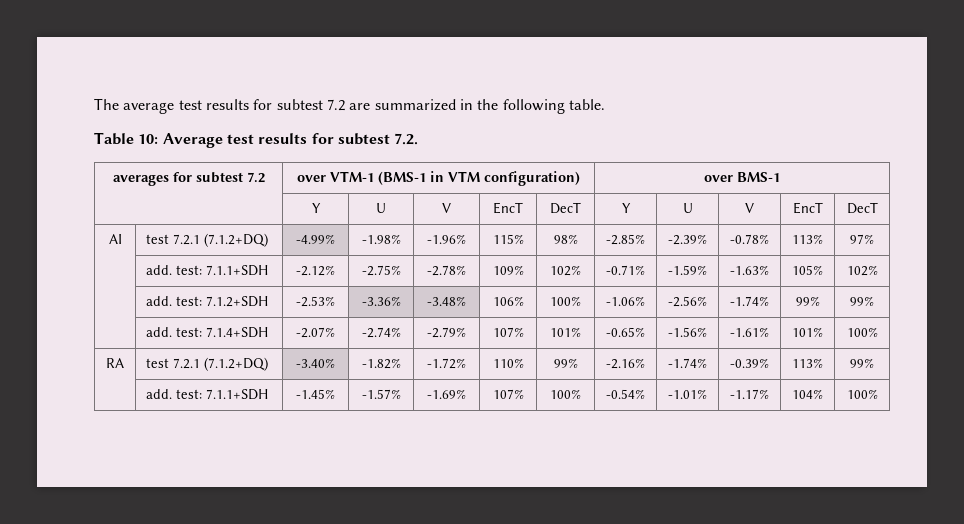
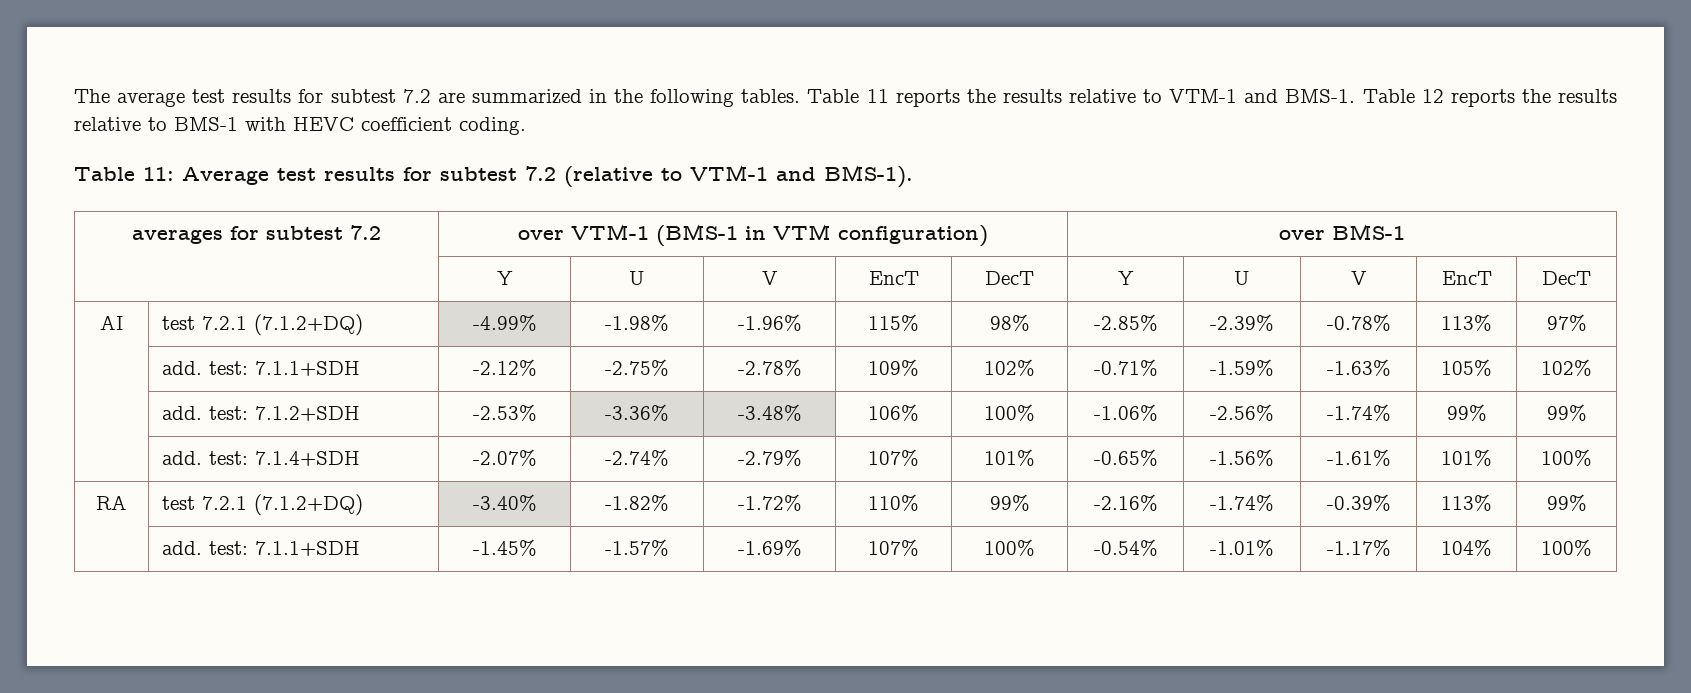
- The average test results for subtest 7.2 are summarized in the following table.
- Table 10: Average test results for subtest 7.2.
+ The average test results for subtest 7.2 are summarized in the following tables. Table 11 reports the results relative to VTM-1 and BMS-1. Table 12 reports the results relative to BMS-1 with HEVC coefficient coding.
+ Table 11: Average test results for subtest 7.2 (relative to VTM-1 and BMS-1).

